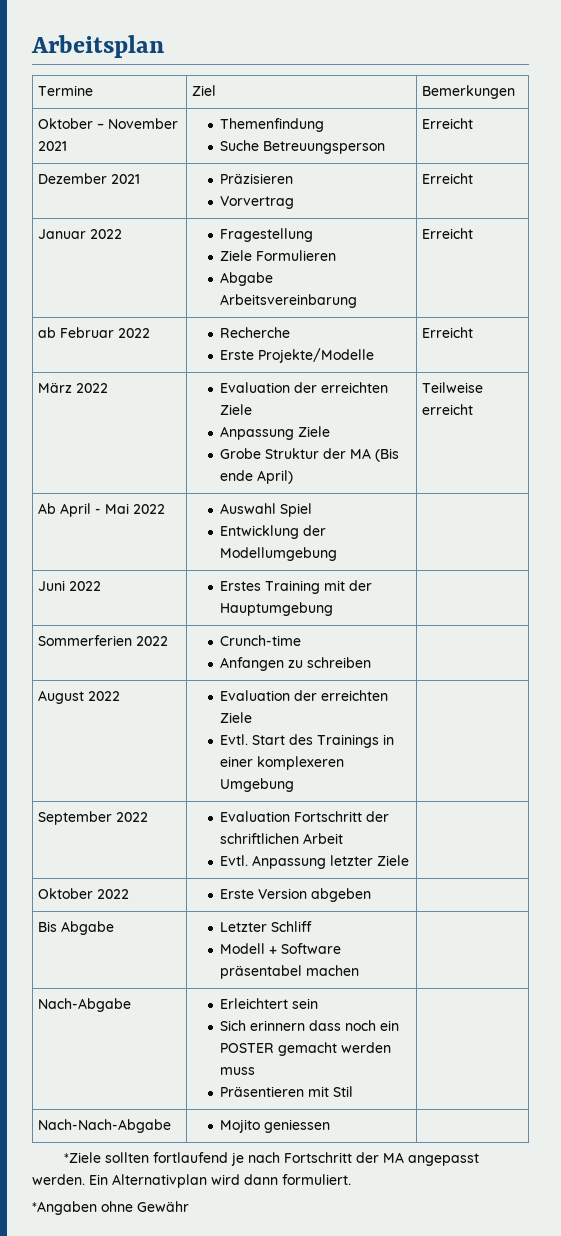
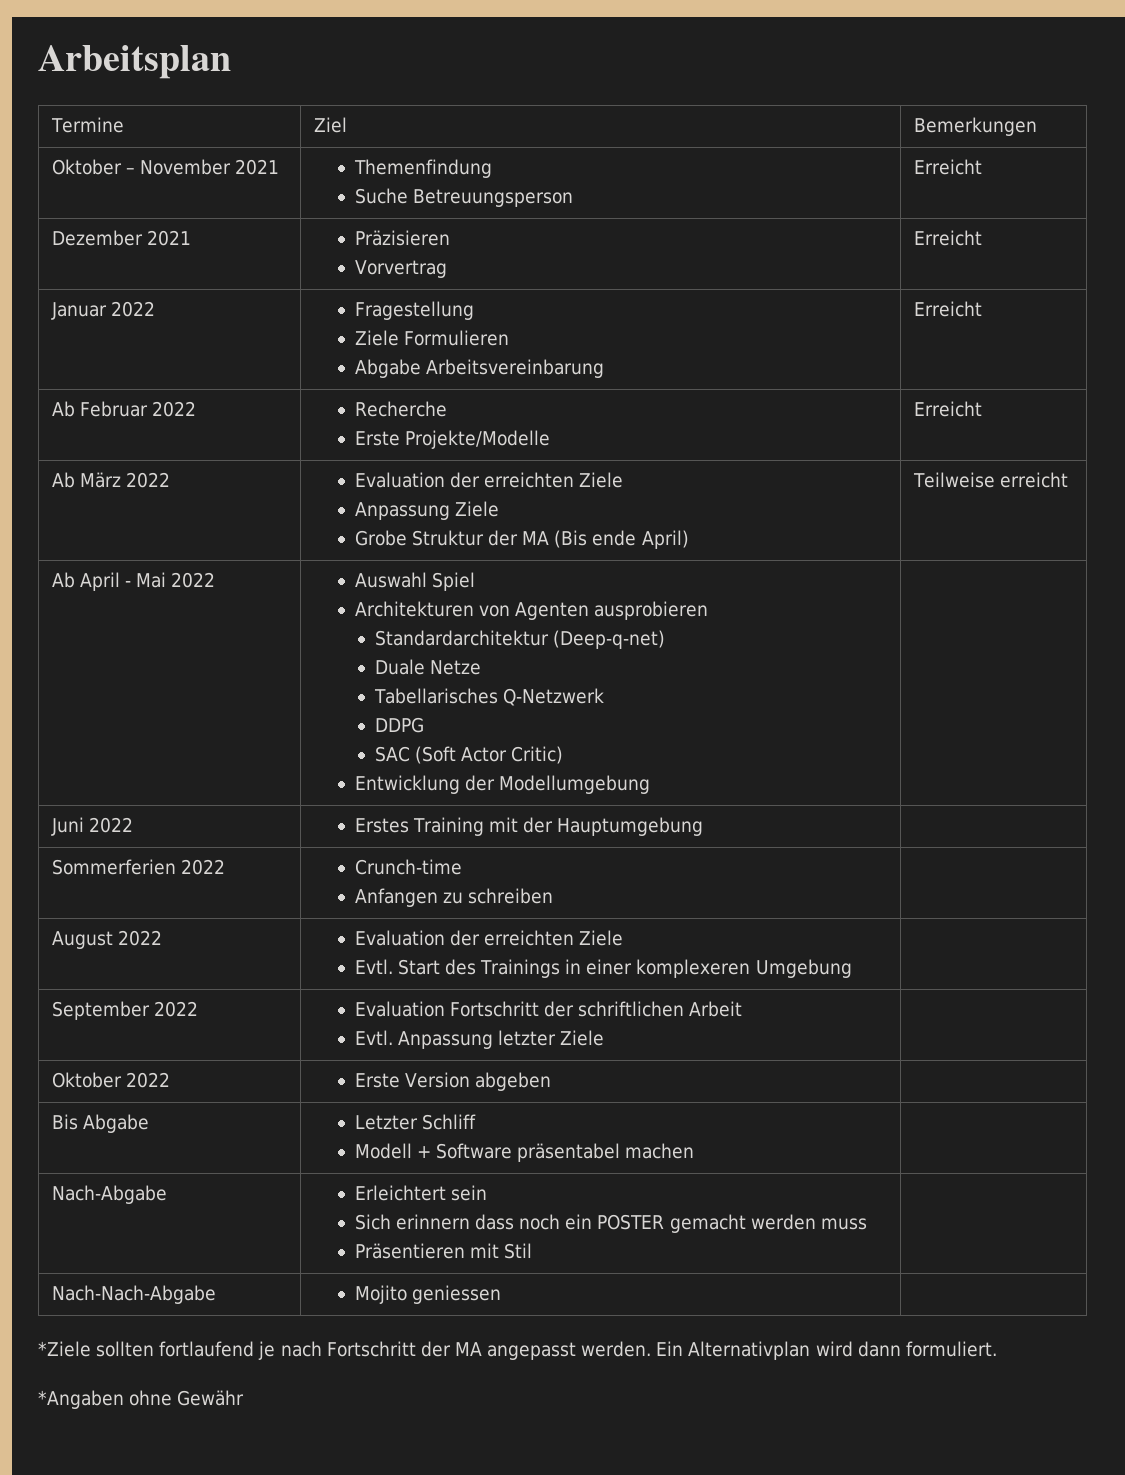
- ab Februar 2022 | Recherche
+ Ab Februar 2022 | Recherche
- März 2022 | Evaluation der erreichten Ziele
+ Ab März 2022 | Evaluation der erreichten Ziele
  Ab April - Mai 2022 | Auswahl Spiel
+ Architekturen von Agenten ausprobieren
+ Standardarchitektur (Deep-q-net)
+ Duale Netze
+ Tabellarisches Q-Netzwerk
+ DDPG
+ SAC (Soft Actor Critic)

